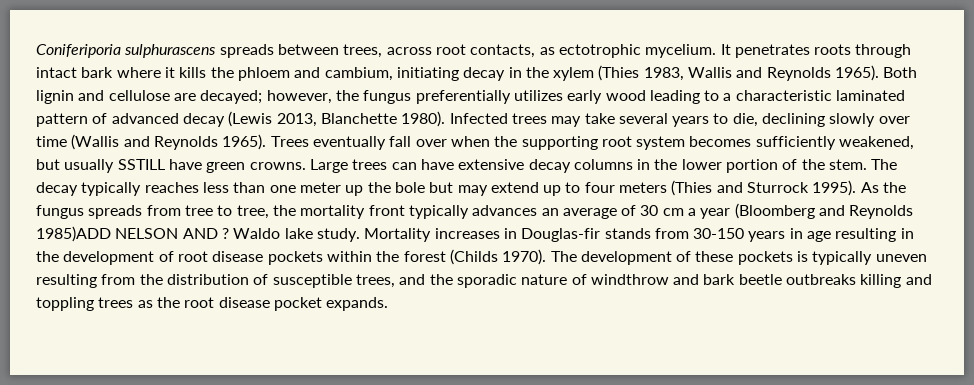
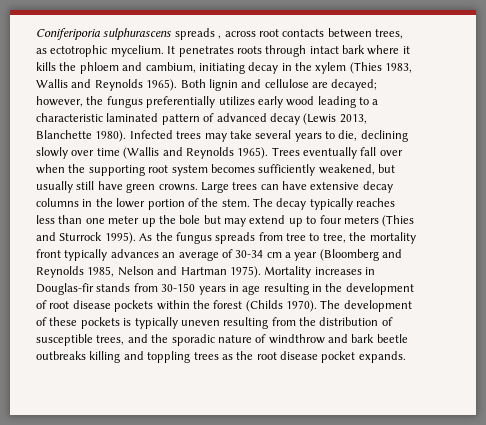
- Coniferiporia sulphurascens spreads between trees, across root contacts, as ectotrophic mycelium.
+ Coniferiporia sulphurascens spreads , across root contacts between trees, as ectotrophic mycelium.
- Trees eventually fall over when the supporting root system becomes sufficiently weakened, but usually SSTILL have green crowns.
+ Trees eventually fall over when the supporting root system becomes sufficiently weakened, but usually still have green crowns.
- As the fungus spreads from tree to tree, the mortality front typically advances an average of 30 cm a year (Bloomberg and Reynolds 1985)ADD NELSON AND ? Waldo lake study.
+ As the fungus spreads from tree to tree, the mortality front typically advances an average of 30-34 cm a year (Bloomberg and Reynolds 1985, Nelson and Hartman 1975).

